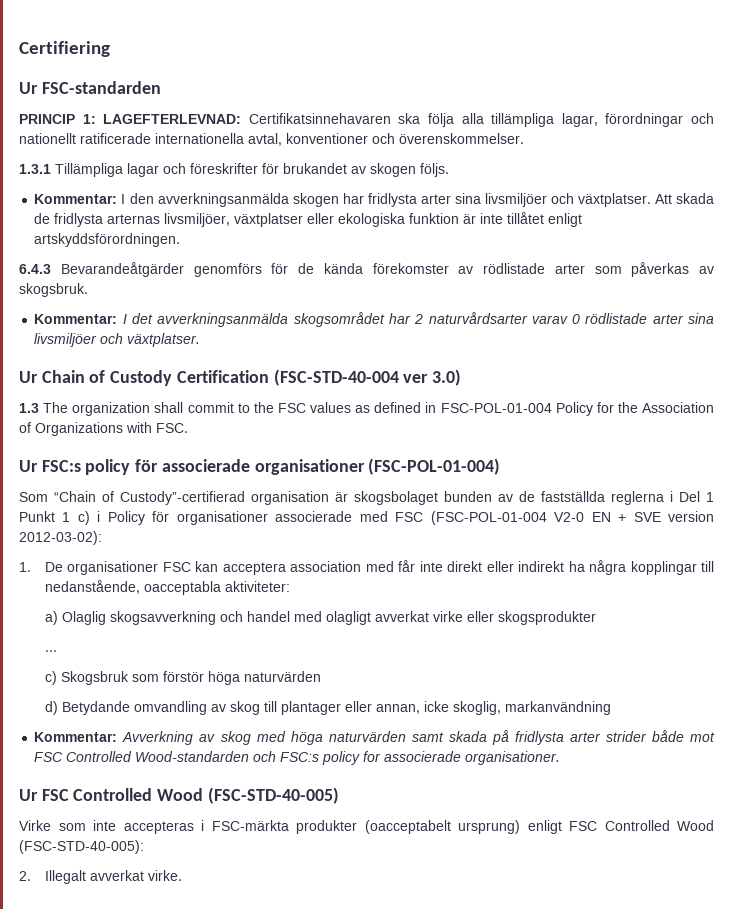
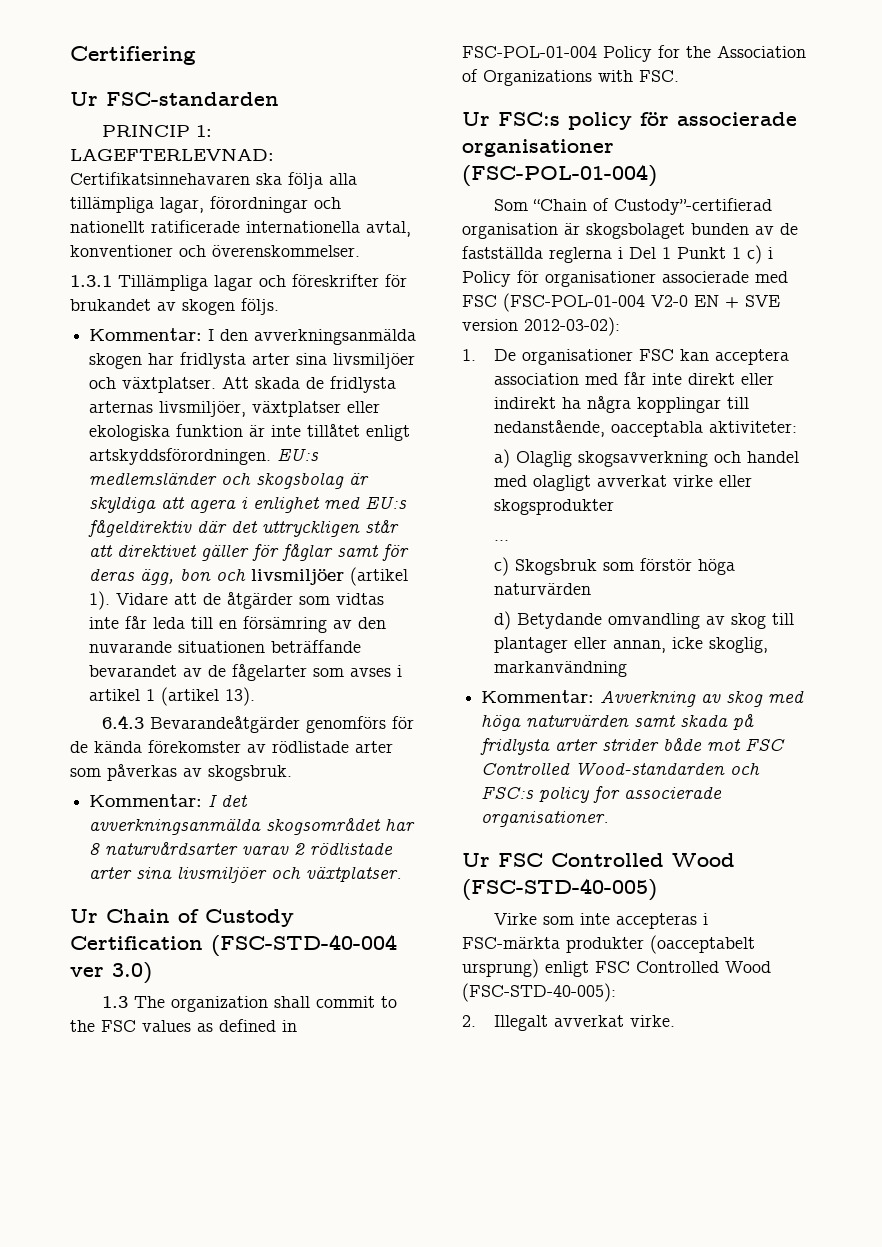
+ EU:s medlemsländer och skogsbolag är skyldiga att agera i enlighet med EU:s fågeldirektiv där det uttryckligen står att direktivet gäller för fåglar samt för deras ägg, bon och livsmiljöer (artikel 1). Vidare att de åtgärder som vidtas inte får leda till en försämring av den nuvarande situationen beträffande bevarandet av de fågelarter som avses i artikel 1 (artikel 13).
- Kommentar: I det avverkningsanmälda skogsområdet har 2 naturvårdsarter varav 0 rödlistade arter sina livsmiljöer och växtplatser.
+ Kommentar: I det avverkningsanmälda skogsområdet har 8 naturvårdsarter varav 2 rödlistade arter sina livsmiljöer och växtplatser.

